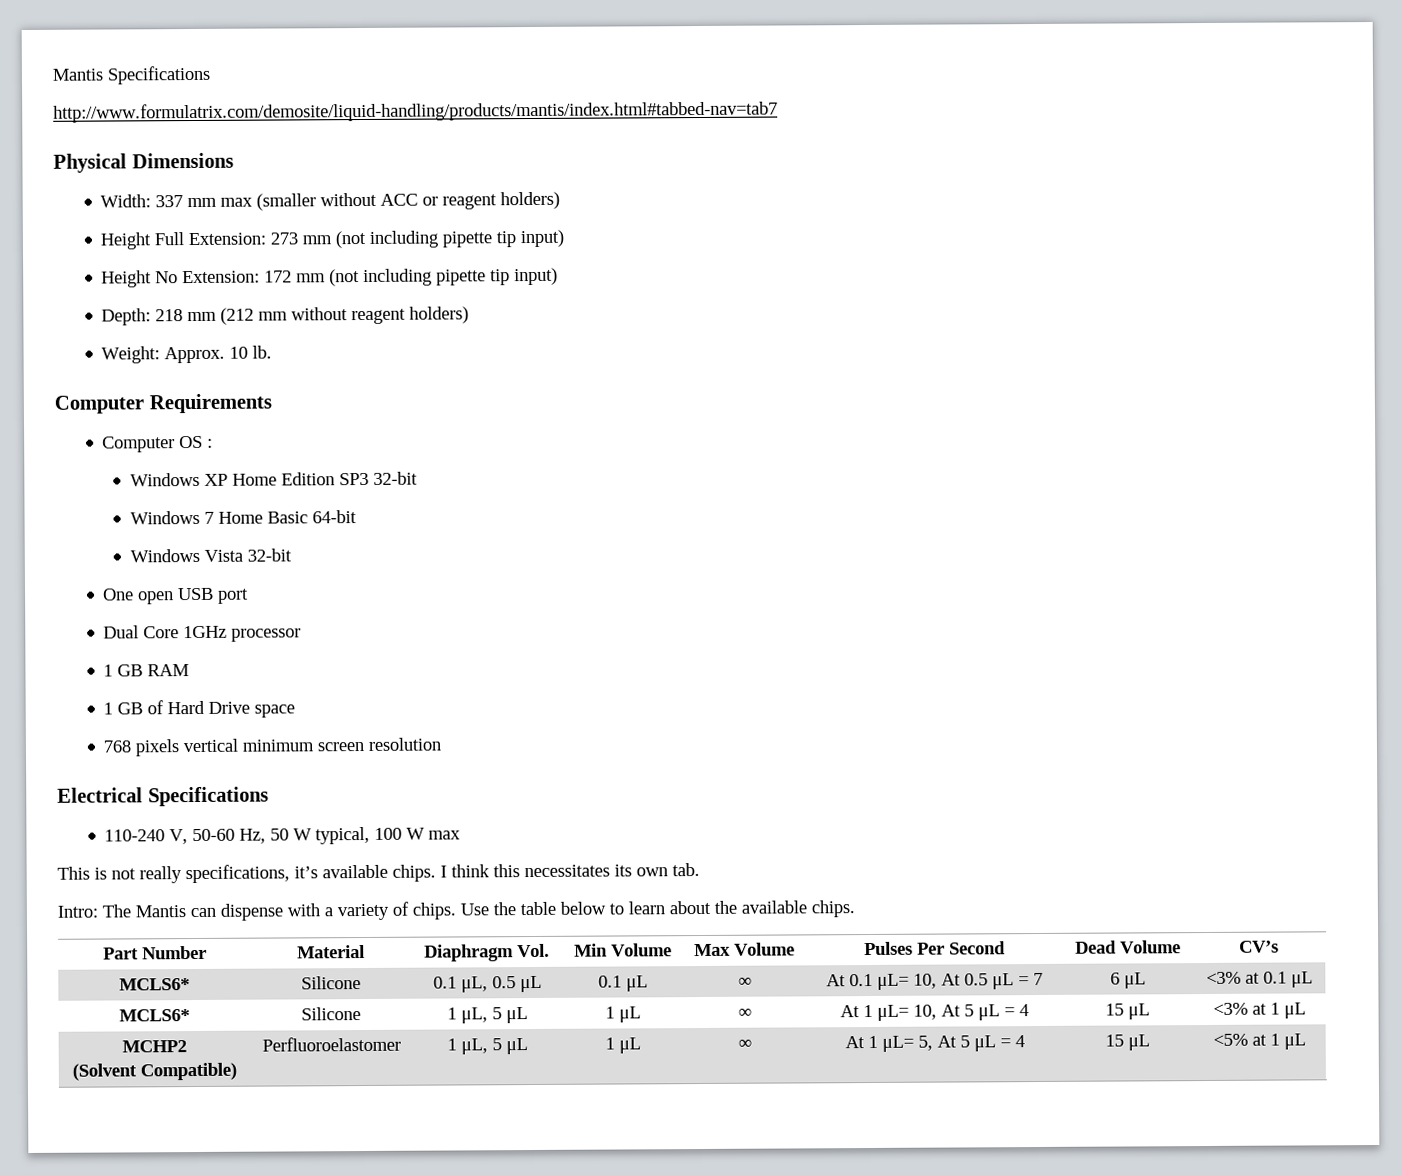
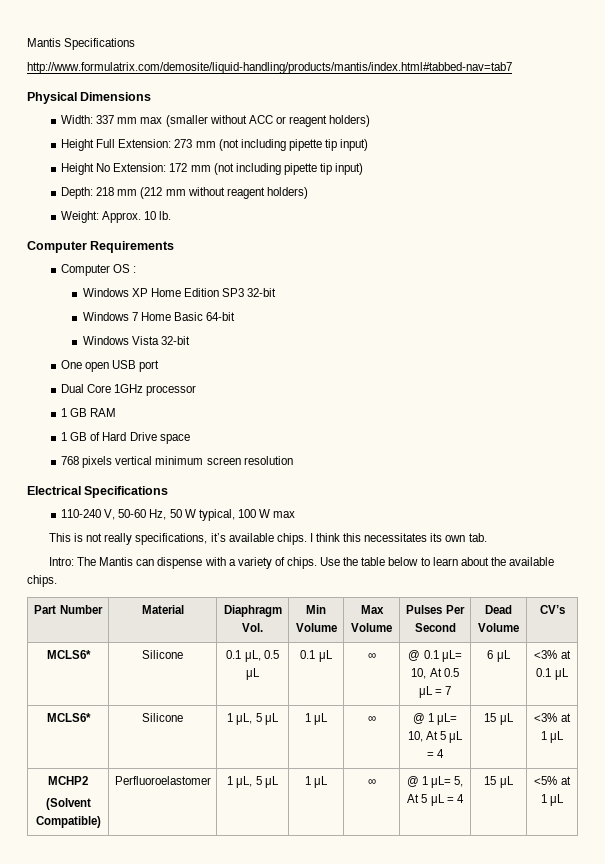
- MCLS6* | Silicone | 0.1 μL, 0.5 μL | 0.1 μL | ∞ | At 0.1 μL= 10, At 0.5 μL = 7 | 6 μL | <3% at 0.1 μL
+ MCLS6* | Silicone | 0.1 μL, 0.5 μL | 0.1 μL | ∞ | @ 0.1 μL= 10, At 0.5 μL = 7 | 6 μL | <3% at 0.1 μL
- MCLS6* | Silicone | 1 μL, 5 μL | 1 μL | ∞ | At 1 μL= 10, At 5 μL = 4 | 15 μL | <3% at 1 μL
+ MCLS6* | Silicone | 1 μL, 5 μL | 1 μL | ∞ | @ 1 μL= 10, At 5 μL = 4 | 15 μL | <3% at 1 μL
  MCHP2
- (Solvent Compatible) | Perfluoroelastomer | 1 μL, 5 μL | 1 μL | ∞ | At 1 μL= 5, At 5 μL = 4 | 15 μL | <5% at 1 μL
+ (Solvent Compatible) | Perfluoroelastomer | 1 μL, 5 μL | 1 μL | ∞ | @ 1 μL= 5, At 5 μL = 4 | 15 μL | <5% at 1 μL

